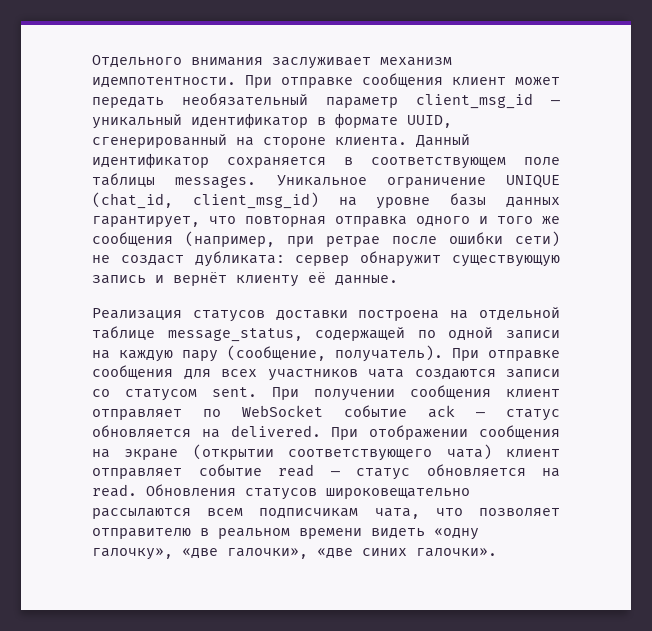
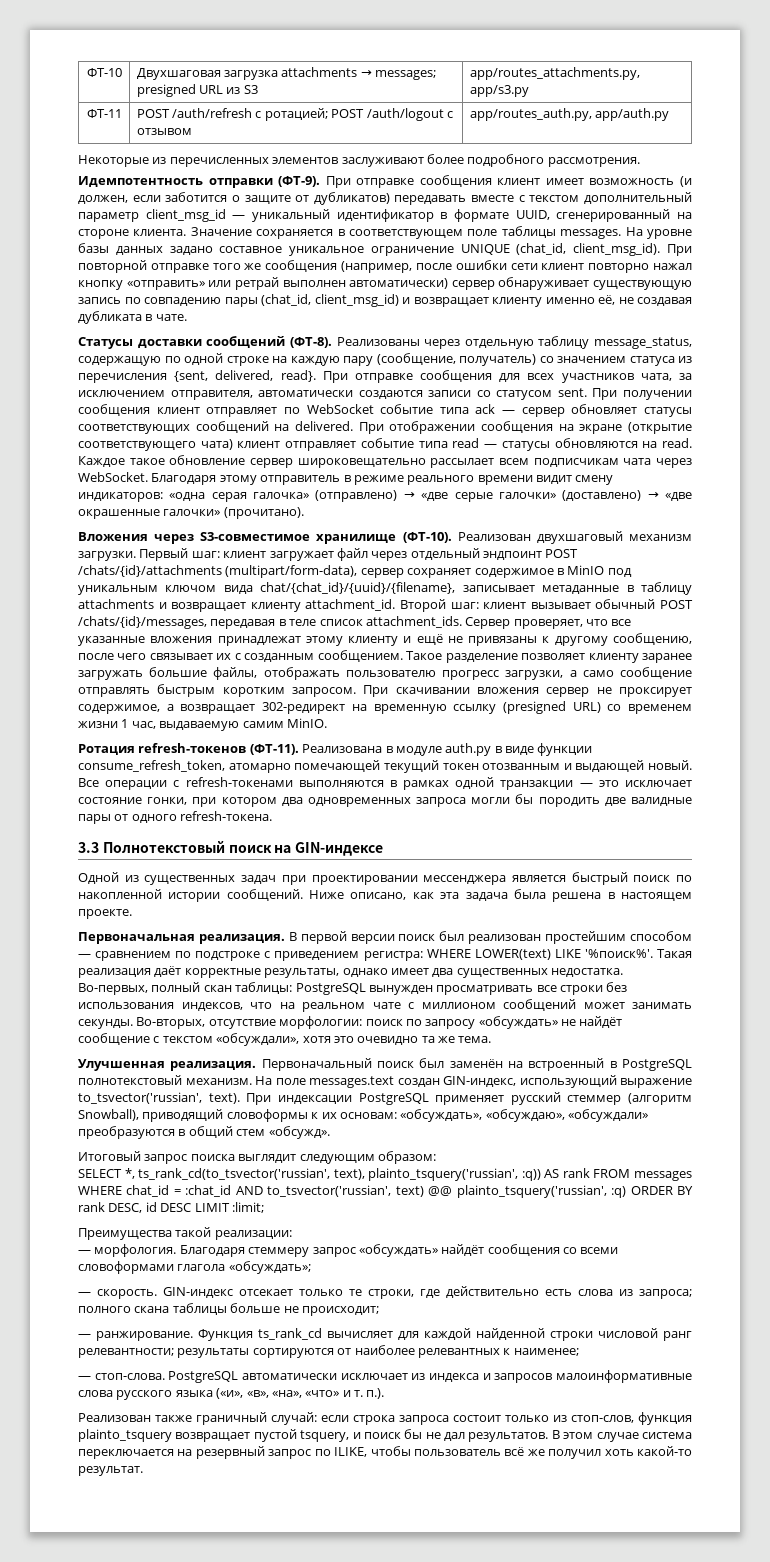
- Отдельного внимания заслуживает механизм идемпотентности. При отправке сообщения клиент может передать необязательный параметр client_msg_id — уникальный идентификатор в формате UUID, сгенерированный на стороне клиента.
+ ФТ-10 | Двухшаговая загрузка attachments → messages; presigned URL из S3 | app/routes_attachments.py, app/s3.py
+ ФТ-11 | POST /auth/refresh с ротацией; POST /auth/logout с отзывом | app/routes_auth.py, app/auth.py
+ Некоторые из перечисленных элементов заслуживают более подробного рассмотрения.
+ Идемпотентность отправки (ФТ-9). При отправке сообщения клиент имеет возможность (и должен, если заботится о защите от дубликатов) передавать вместе с текстом дополнительный параметр client_msg_id — уникальный идентификатор в формате UUID, сгенерированный на стороне клиента.
- Данный идентификатор сохраняется в соответствующем поле таблицы messages.
+ Значение сохраняется в соответствующем поле таблицы messages.
- Уникальное ограничение UNIQUE (chat_id, client_msg_id) на уровне базы данных гарантирует, что повторная отправка одного и того же сообщения (например, при ретрае после ошибки сети) не создаст дубликата: сервер обнаружит существующую запись и вернёт клиенту её данные.
- Реализация статусов доставки построена на отдельной таблице message_status, содержащей по одной записи на каждую пару (сообщение, получатель).
+ На уровне базы данных задано составное уникальное ограничение UNIQUE (chat_id, client_msg_id). При повторной отправке того же сообщения (например, после ошибки сети клиент повторно нажал кнопку «отправить» или ретрай выполнен автоматически) сервер обнаруживает существующую запись по совпадению пары (chat_id, client_msg_id) и возвращает клиенту именно её, не создавая дубликата в чате.
+ Статусы доставки сообщений (ФТ-8). Реализованы через отдельную таблицу message_status, содержащую по одной строке на каждую пару (сообщение, получатель) со значением статуса из перечисления {sent, delivered, read}.
- При отправке сообщения для всех участников чата создаются записи со статусом sent.
+ При отправке сообщения для всех участников чата, за исключением отправителя, автоматически создаются записи со статусом sent.
- При получении сообщения клиент отправляет по WebSocket событие ack — статус обновляется на delivered.
+ При получении сообщения клиент отправляет по WebSocket событие типа ack — сервер обновляет статусы соответствующих сообщений на delivered.
- При отображении сообщения на экране (открытии соответствующего чата) клиент отправляет событие read — статус обновляется на read. Обновления статусов широковещательно рассылаются всем подписчикам чата, что позволяет отправителю в реальном времени видеть «одну галочку», «две галочки», «две синих галочки».
+ При отображении сообщения на экране (открытие соответствующего чата) клиент отправляет событие типа read — статусы обновляются на read. Каждое такое обновление сервер широковещательно рассылает всем подписчикам чата через WebSocket. Благодаря этому отправитель в режиме реального времени видит смену индикаторов: «одна серая галочка» (отправлено) → «две серые галочки» (доставлено) → «две окрашенные галочки» (прочитано).
+ Вложения через S3-совместимое хранилище (ФТ-10). Реализован двухшаговый механизм загрузки. Первый шаг: клиент загружает файл через отдельный эндпоинт POST /chats/{id}/attachments (multipart/form-data), сервер сохраняет содержимое в MinIO под уникальным ключом вида chat/{chat_id}/{uuid}/{filename}, записывает метаданные в таблицу attachments и возвращает клиенту attachment_id. Второй шаг: клиент вызывает обычный POST /chats/{id}/messages, передавая в теле список attachment_ids. Сервер проверяет, что все указанные вложения принадлежат этому клиенту и ещё не привязаны к другому сообщению, после чего связывает их с созданным сообщением. Такое разделение позволяет клиенту заранее загружать большие файлы, отображать пользователю прогресс загрузки, а само сообщение отправлять быстрым коротким запросом. При скачивании вложения сервер не проксирует содержимое, а возвращает 302-редирект на временную ссылку (presigned URL) со временем жизни 1 час, выдаваемую самим MinIO.
+ Ротация refresh-токенов (ФТ-11). Реализована в модуле auth.py в виде функции consume_refresh_token, атомарно помечающей текущий токен отозванным и выдающей новый. Все операции с refresh-токенами выполняются в рамках одной транзакции — это исключает состояние гонки, при котором два одновременных запроса могли бы породить две валидные пары от одного refresh-токена.
+ 3.3 Полнотекстовый поиск на GIN-индексе
+ Одной из существенных задач при проектировании мессенджера является быстрый поиск по накопленной истории сообщений. Ниже описано, как эта задача была решена в настоящем проекте.
+ Первоначальная реализация. В первой версии поиск был реализован простейшим способом — сравнением по подстроке с приведением регистра: WHERE LOWER(text) LIKE '%поиск%'. Такая реализация даёт корректные результаты, однако имеет два существенных недостатка. Во-первых, полный скан таблицы: PostgreSQL вынужден просматривать все строки без использования индексов, что на реальном чате с миллионом сообщений может занимать секунды. Во-вторых, отсутствие морфологии: поиск по запросу «обсуждать» не найдёт сообщение с текстом «обсуждали», хотя это очевидно та же тема.
+ Улучшенная реализация. Первоначальный поиск был заменён на встроенный в PostgreSQL полнотекстовый механизм. На поле messages.text создан GIN-индекс, использующий выражение to_tsvector('russian', text). При индексации PostgreSQL применяет русский стеммер (алгоритм Snowball), приводящий словоформы к их основам: «обсуждать», «обсуждаю», «обсуждали» преобразуются в общий стем «обсужд».
+ Итоговый запрос поиска выглядит следующим образом:
+ SELECT *, ts_rank_cd(to_tsvector('russian', text), plainto_tsquery('russian', :q)) AS rank FROM messages WHERE chat_id = :chat_id AND to_tsvector('russian', text) @@ plainto_tsquery('russian', :q) ORDER BY rank DESC, id DESC LIMIT :limit;
+ Преимущества такой реализации:
+ — морфология. Благодаря стеммеру запрос «обсуждать» найдёт сообщения со всеми словоформами глагола «обсуждать»;
+ — скорость. GIN-индекс отсекает только те строки, где действительно есть слова из запроса; полного скана таблицы больше не происходит;
+ — ранжирование. Функция ts_rank_cd вычисляет для каждой найденной строки числовой ранг релевантности; результаты сортируются от наиболее релевантных к наименее;
+ — стоп-слова. PostgreSQL автоматически исключает из индекса и запросов малоинформативные слова русского языка («и», «в», «на», «что» и т. п.).
+ Реализован также граничный случай: если строка запроса состоит только из стоп-слов, функция plainto_tsquery возвращает пустой tsquery, и поиск бы не дал результатов. В этом случае система переключается на резервный запрос по ILIKE, чтобы пользователь всё же получил хоть какой-то результат.

